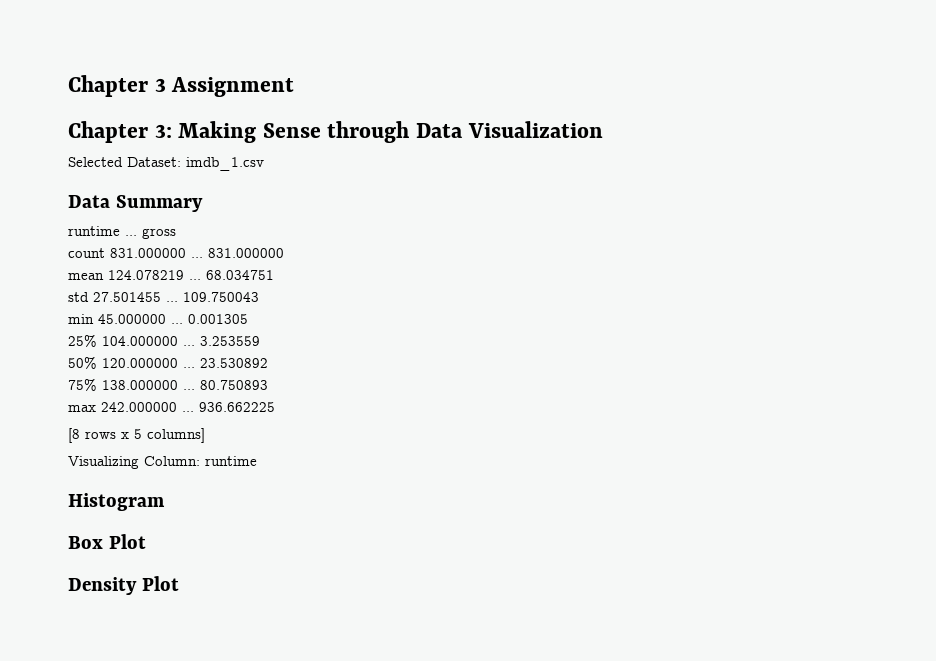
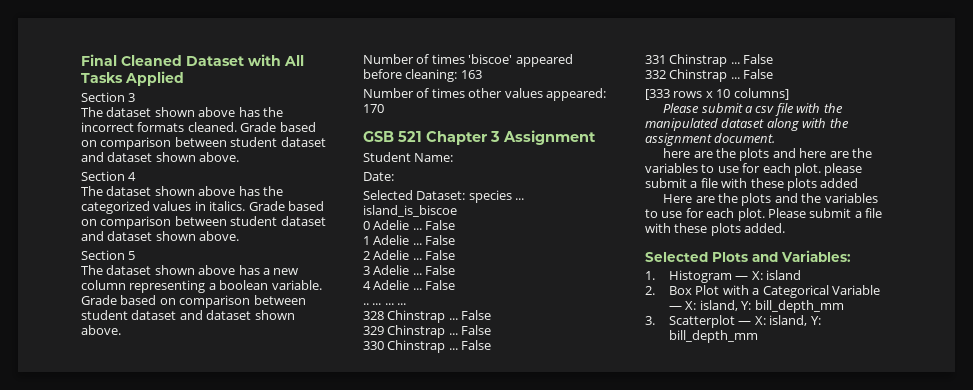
- Chapter 3 Assignment
- Chapter 3: Making Sense through Data Visualization
- Selected Dataset: imdb_1.csv
- Data Summary
- runtime ... gross
- count 831.000000 ... 831.000000
- mean 124.078219 ... 68.034751
- std 27.501455 ... 109.750043
- min 45.000000 ... 0.001305
- 25% 104.000000 ... 3.253559
- 50% 120.000000 ... 23.530892
- 75% 138.000000 ... 80.750893
- max 242.000000 ... 936.662225
- [8 rows x 5 columns]
+ Final Cleaned Dataset with All Tasks Applied
+ Section 3
+ The dataset shown above has the incorrect formats cleaned. Grade based on comparison between student dataset and dataset shown above.
+ Section 4
+ The dataset shown above has the categorized values in italics. Grade based on comparison between student dataset and dataset shown above.
+ Section 5
+ The dataset shown above has a new column representing a boolean variable. Grade based on comparison between student dataset and dataset shown above.
+ Number of times 'biscoe' appeared before cleaning: 163
+ Number of times other values appeared: 170
+ GSB 521 Chapter 3 Assignment
+ Student Name:
+ Date:
+ Selected Dataset: species ... island_is_biscoe
+ 0 Adelie ... False
+ 1 Adelie ... False
+ 2 Adelie ... False
+ 3 Adelie ... False
+ 4 Adelie ... False
+ .. ... ... ...
+ 328 Chinstrap ... False
+ 329 Chinstrap ... False
+ 330 Chinstrap ... False
+ 331 Chinstrap ... False
+ 332 Chinstrap ... False
+ [333 rows x 10 columns]
- Visualizing Column: runtime
- Histogram
- Box Plot
- Density Plot
+ Please submit a csv file with the manipulated dataset along with the assignment document.
+ here are the plots and here are the variables to use for each plot. please submit a file with these plots added
+ Here are the plots and the variables to use for each plot. Please submit a file with these plots added.
+ Selected Plots and Variables:
+ 1. Histogram — X: island
+ 2. Box Plot with a Categorical Variable — X: island, Y: bill_depth_mm
+ 3. Scatterplot — X: island, Y: bill_depth_mm

